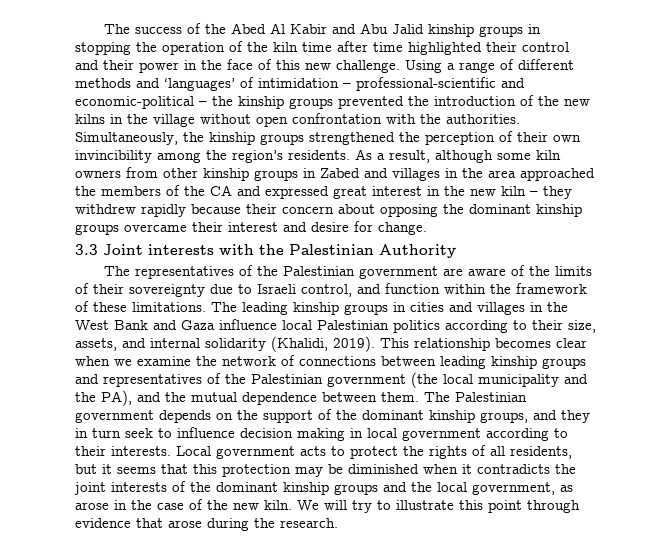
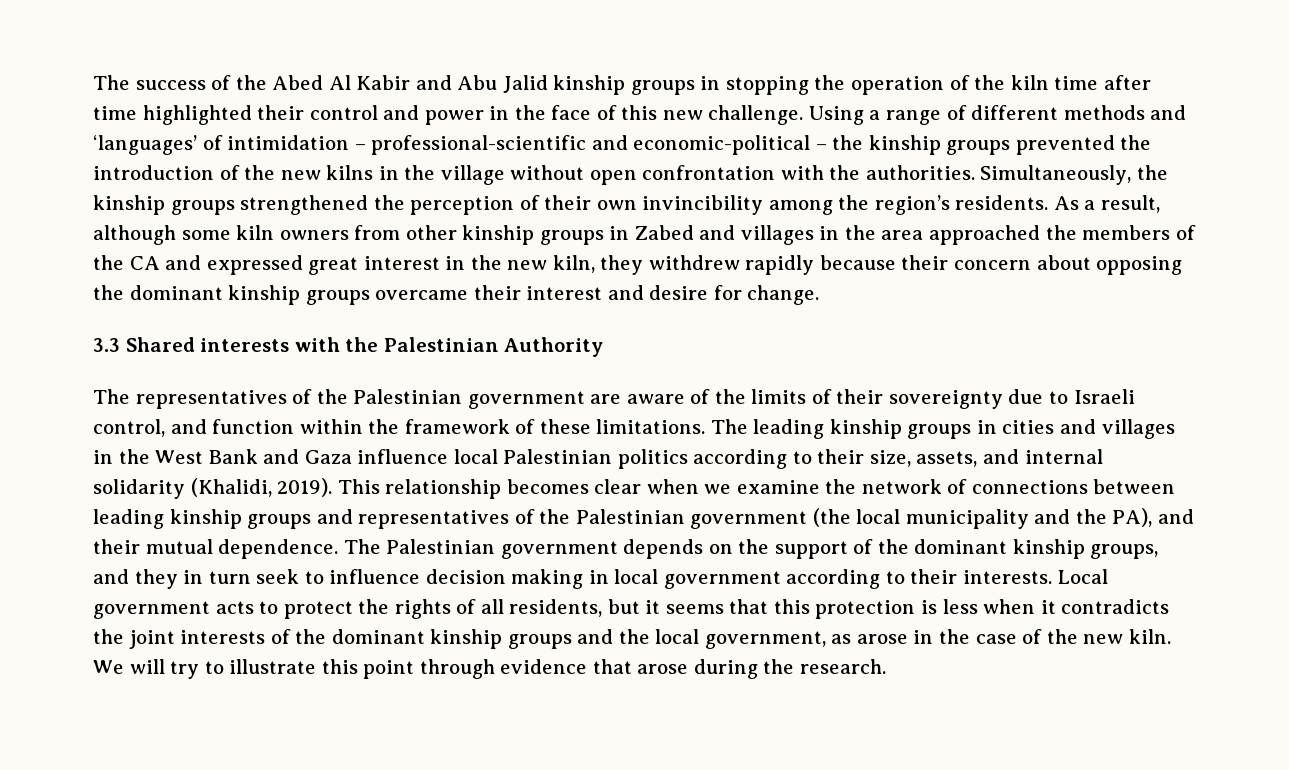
- The success of the Abed Al Kabir and Abu Jalid kinship groups in stopping the operation of the kiln time after time highlighted their control and their power in the face of this new challenge.
+ The success of the Abed Al Kabir and Abu Jalid kinship groups in stopping the operation of the kiln time after time highlighted their control and power in the face of this new challenge.
- As a result, although some kiln owners from other kinship groups in Zabed and villages in the area approached the members of the CA and expressed great interest in the new kiln – they withdrew rapidly because their concern about opposing the dominant kinship groups overcame their interest and desire for change.
+ As a result, although some kiln owners from other kinship groups in Zabed and villages in the area approached the members of the CA and expressed great interest in the new kiln, they withdrew rapidly because their concern about opposing the dominant kinship groups overcame their interest and desire for change.
- 3.3 Joint interests with the Palestinian Authority
+ 3.3 Shared interests with the Palestinian Authority
- This relationship becomes clear when we examine the network of connections between leading kinship groups and representatives of the Palestinian government (the local municipality and the PA), and the mutual dependence between them.
+ This relationship becomes clear when we examine the network of connections between leading kinship groups and representatives of the Palestinian government (the local municipality and the PA), and their mutual dependence.
- Local government acts to protect the rights of all residents, but it seems that this protection may be diminished when it contradicts the joint interests of the dominant kinship groups and the local government, as arose in the case of the new kiln.
+ Local government acts to protect the rights of all residents, but it seems that this protection is less when it contradicts the joint interests of the dominant kinship groups and the local government, as arose in the case of the new kiln.

